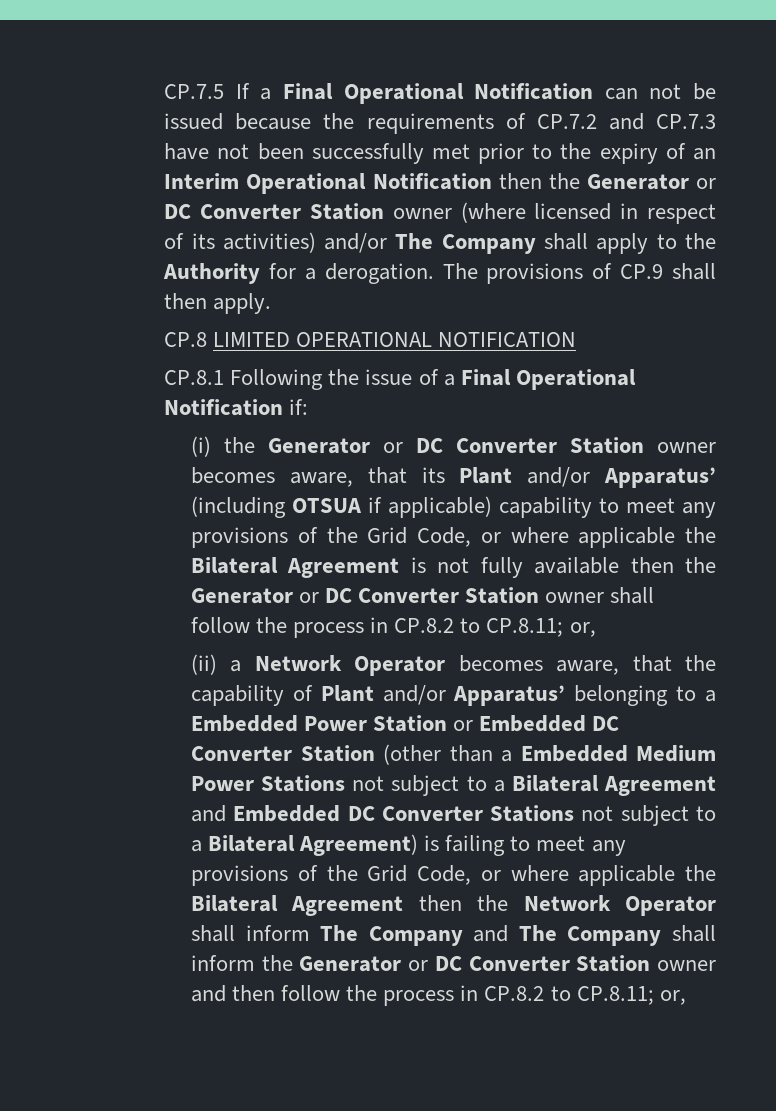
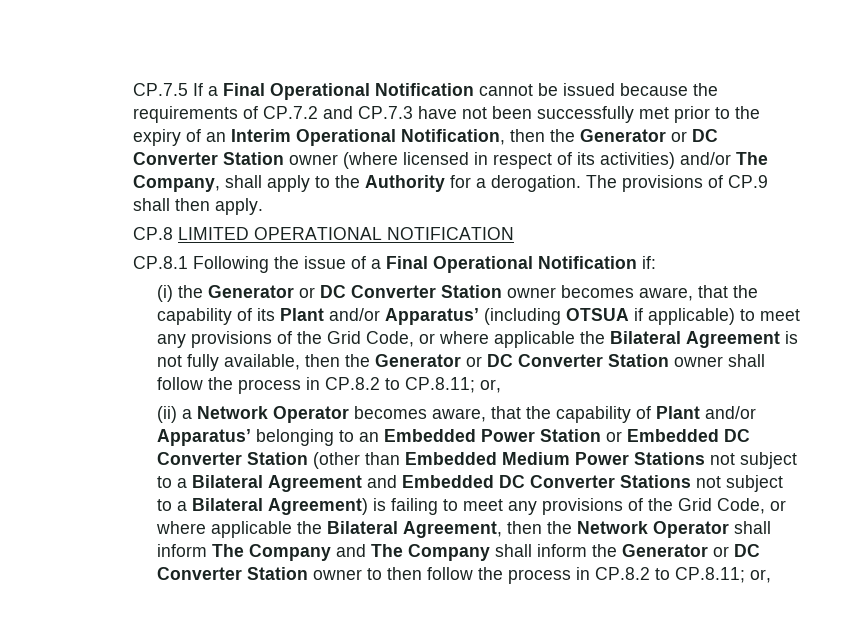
- CP.7.5 If a Final Operational Notification can not be issued because the requirements of CP.7.2 and CP.7.3 have not been successfully met prior to the expiry of an Interim Operational Notification then the Generator or DC Converter Station owner (where licensed in respect of its activities) and/or The Company shall apply to the Authority for a derogation.
+ CP.7.5 If a Final Operational Notification cannot be issued because the requirements of CP.7.2 and CP.7.3 have not been successfully met prior to the expiry of an Interim Operational Notification, then the Generator or DC Converter Station owner (where licensed in respect of its activities) and/or The Company, shall apply to the Authority for a derogation.
- (i) the Generator or DC Converter Station owner becomes aware, that its Plant and/or Apparatus’ (including OTSUA if applicable) capability to meet any provisions of the Grid Code, or where applicable the Bilateral Agreement is not fully available then the Generator or DC Converter Station owner shall follow the process in CP.8.2 to CP.8.11; or,
+ (i) the Generator or DC Converter Station owner becomes aware, that the capability of its Plant and/or Apparatus’ (including OTSUA if applicable) to meet any provisions of the Grid Code, or where applicable the Bilateral Agreement is not fully available, then the Generator or DC Converter Station owner shall follow the process in CP.8.2 to CP.8.11; or,
- (ii) a Network Operator becomes aware, that the capability of Plant and/or Apparatus’ belonging to a Embedded Power Station or Embedded DC Converter Station (other than a Embedded Medium Power Stations not subject to a Bilateral Agreement and Embedded DC Converter Stations not subject to a Bilateral Agreement) is failing to meet any provisions of the Grid Code, or where applicable the Bilateral Agreement then the Network Operator shall inform The Company and The Company shall inform the Generator or DC Converter Station owner and then follow the process in CP.8.2 to CP.8.11;
+ (ii) a Network Operator becomes aware, that the capability of Plant and/or Apparatus’ belonging to an Embedded Power Station or Embedded DC Converter Station (other than Embedded Medium Power Stations not subject to a Bilateral Agreement and Embedded DC Converter Stations not subject to a Bilateral Agreement) is failing to meet any provisions of the Grid Code, or where applicable the Bilateral Agreement, then the Network Operator shall inform The Company and The Company shall inform the Generator or DC Converter Station owner to then follow the process in CP.8.2 to CP.8.11;

